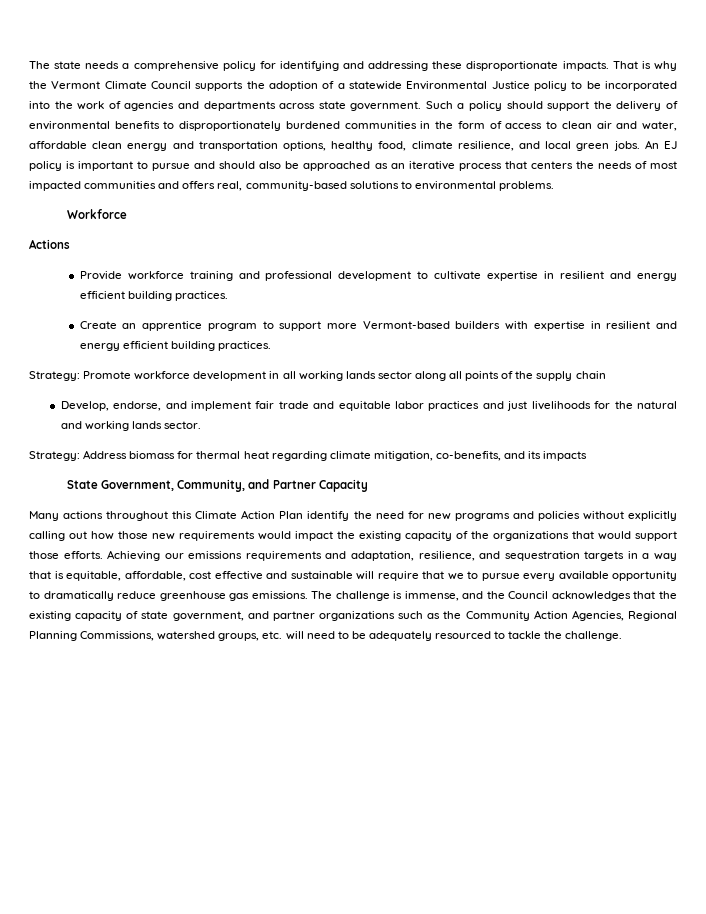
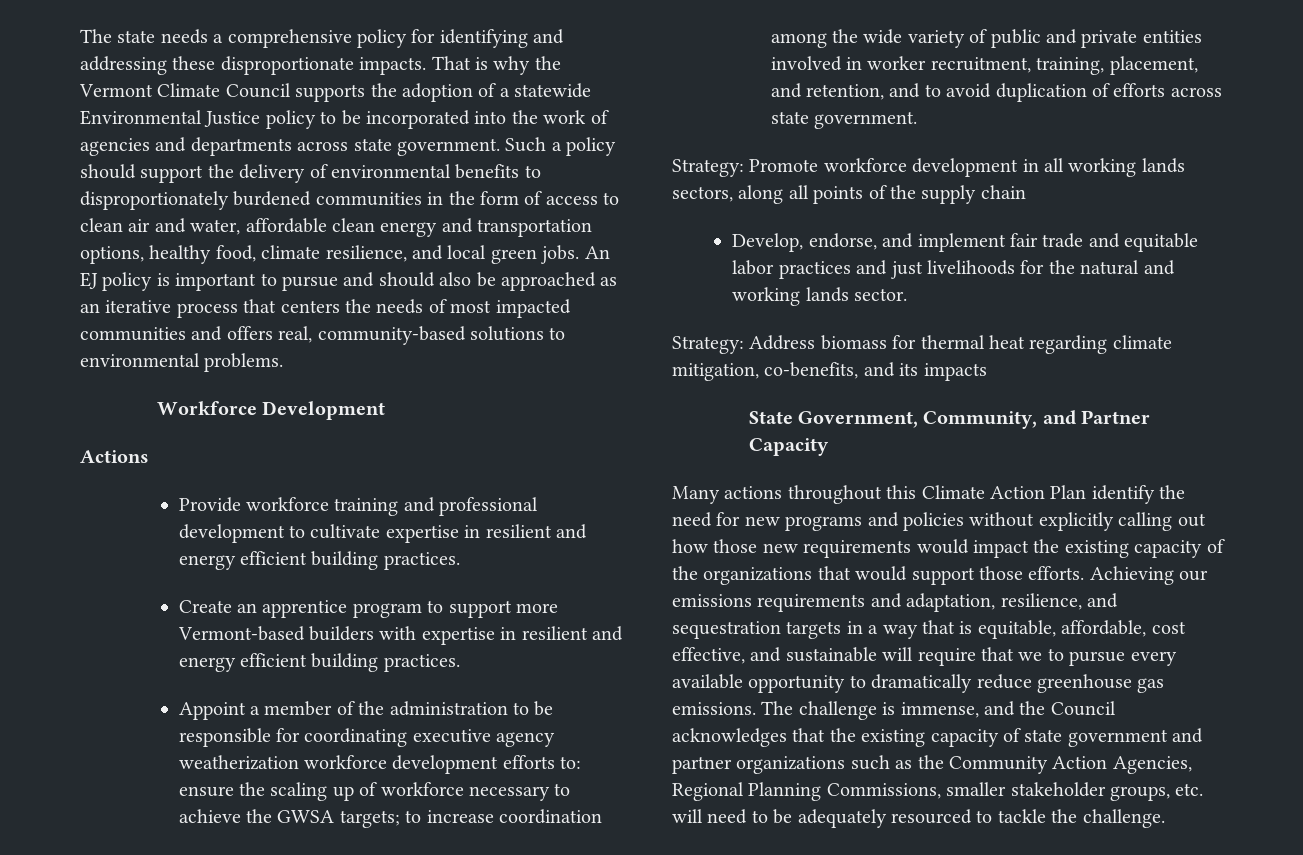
- Workforce
+ Workforce Development
+ Appoint a member of the administration to be responsible for coordinating executive agency weatherization workforce development efforts to: ensure the scaling up of workforce necessary to achieve the GWSA targets; to increase coordination among the wide variety of public and private entities involved in worker recruitment, training, placement, and retention, and to avoid duplication of efforts across state government.
- Strategy: Promote workforce development in all working lands sector along all points of the supply chain
+ Strategy: Promote workforce development in all working lands sectors, along all points of the supply chain
- Achieving our emissions requirements and adaptation, resilience, and sequestration targets in a way that is equitable, affordable, cost effective and sustainable will require that we to pursue every available opportunity to dramatically reduce greenhouse gas emissions.
+ Achieving our emissions requirements and adaptation, resilience, and sequestration targets in a way that is equitable, affordable, cost effective, and sustainable will require that we to pursue every available opportunity to dramatically reduce greenhouse gas emissions.
- The challenge is immense, and the Council acknowledges that the existing capacity of state government, and partner organizations such as the Community Action Agencies, Regional Planning Commissions, watershed groups, etc. will need to be adequately resourced to tackle the challenge.
+ The challenge is immense, and the Council acknowledges that the existing capacity of state government and partner organizations such as the Community Action Agencies, Regional Planning Commissions, smaller stakeholder groups, etc. will need to be adequately resourced to tackle the challenge.

